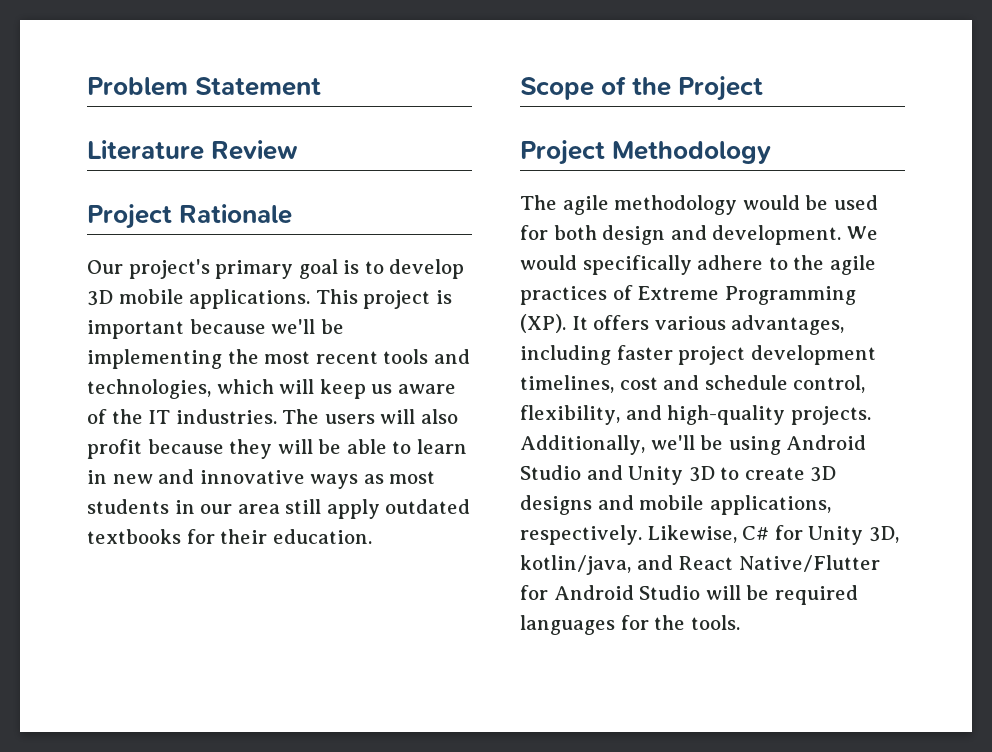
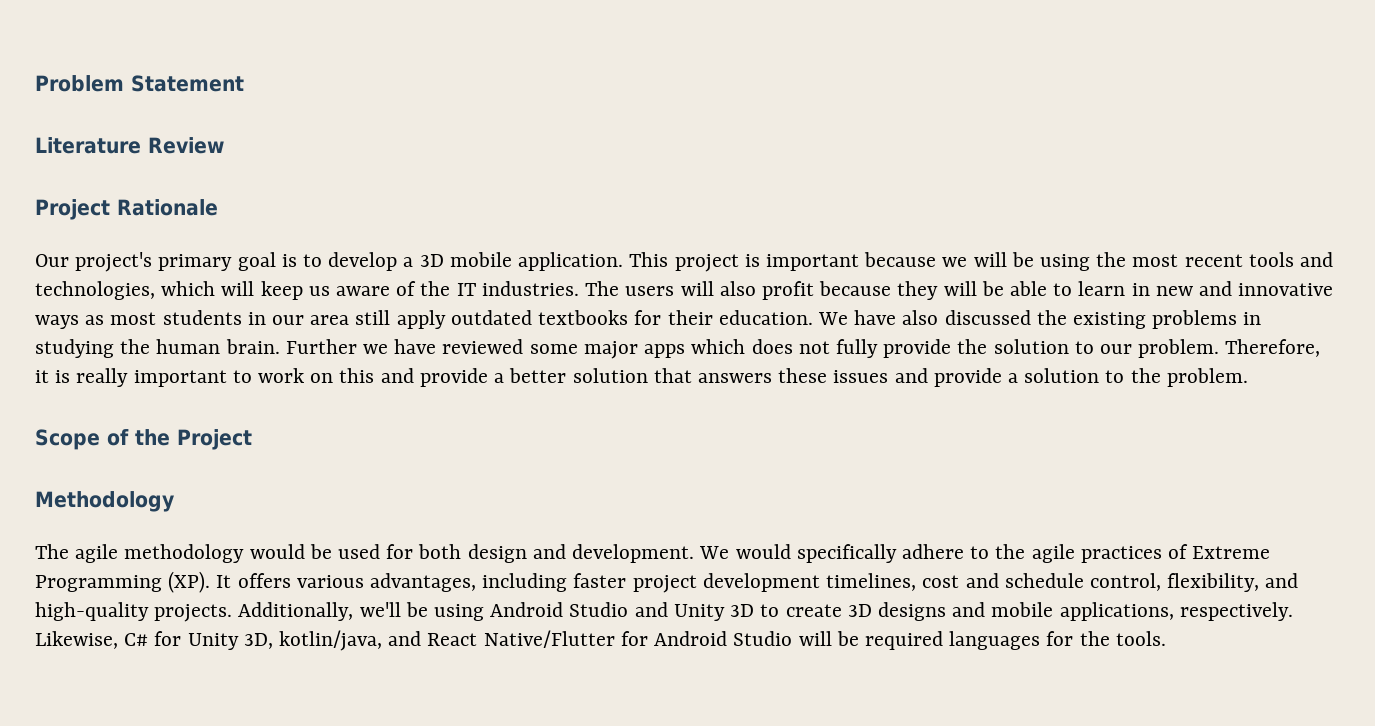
- Our project's primary goal is to develop 3D mobile applications.
+ Our project's primary goal is to develop a 3D mobile application.
- This project is important because we'll be implementing the most recent tools and technologies, which will keep us aware of the IT industries.
+ This project is important because we will be using the most recent tools and technologies, which will keep us aware of the IT industries.
+ We have also discussed the existing problems in studying the human brain. Further we have reviewed some major apps which does not fully provide the solution to our problem. Therefore, it is really important to work on this and provide a better solution that answers these issues and provide a solution to the problem.
- Project Methodology
+ Methodology

